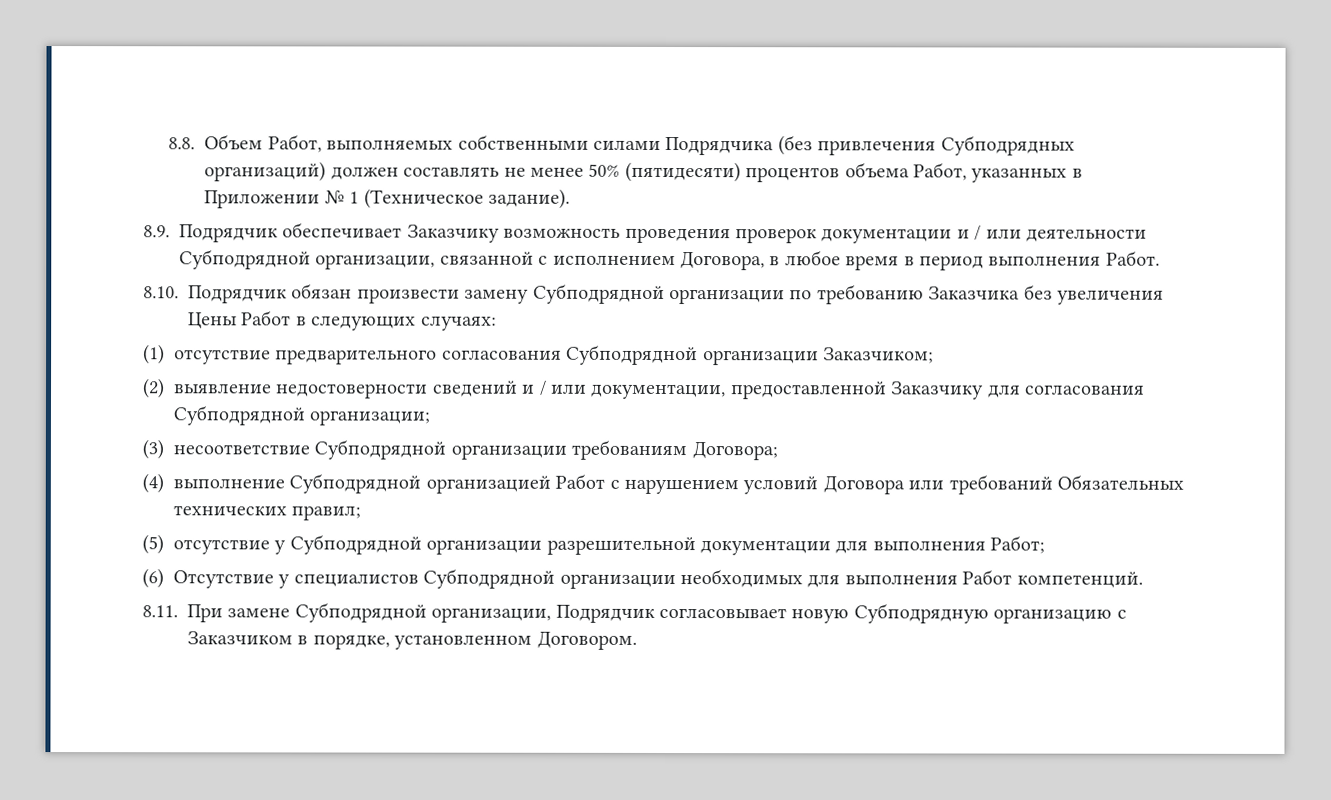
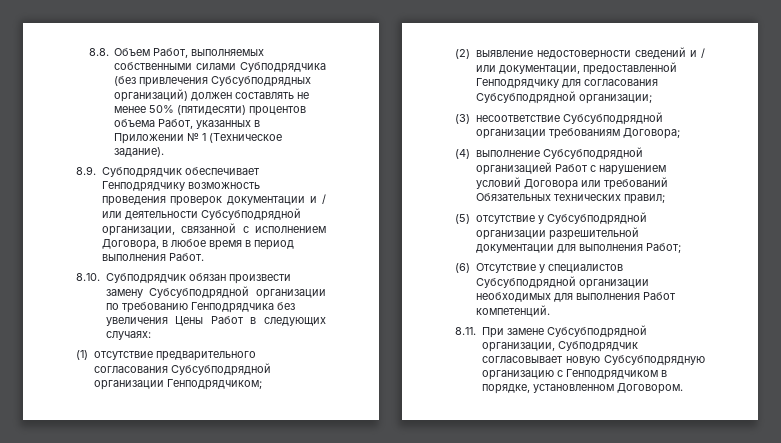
- 8.8. Объем Работ, выполняемых собственными силами Подрядчика (без привлечения Субподрядных организаций) должен составлять не менее 50% (пятидесяти) процентов объема Работ, указанных в Приложении № 1 (Техническое задание).
+ 8.8. Объем Работ, выполняемых собственными силами Субподрядчика (без привлечения Субсубподрядных организаций) должен составлять не менее 50% (пятидесяти) процентов объема Работ, указанных в Приложении № 1 (Техническое задание).
- 8.9. Подрядчик обеспечивает Заказчику возможность проведения проверок документации и / или деятельности Субподрядной организации, связанной с исполнением Договора, в любое время в период выполнения Работ.
+ 8.9. Субподрядчик обеспечивает Генподрядчику возможность проведения проверок документации и / или деятельности Субсубподрядной организации, связанной с исполнением Договора, в любое время в период выполнения Работ.
- 8.10. Подрядчик обязан произвести замену Субподрядной организации по требованию Заказчика без увеличения Цены Работ в следующих случаях:
+ 8.10. Субподрядчик обязан произвести замену Субсубподрядной организации по требованию Генподрядчика без увеличения Цены Работ в следующих случаях:
- (1) отсутствие предварительного согласования Субподрядной организации Заказчиком;
+ (1) отсутствие предварительного согласования Субсубподрядной организации Генподрядчиком;
- (2) выявление недостоверности сведений и / или документации, предоставленной Заказчику для согласования Субподрядной организации;
+ (2) выявление недостоверности сведений и / или документации, предоставленной Генподрядчику для согласования Субсубподрядной организации;
- (3) несоответствие Субподрядной организации требованиям Договора;
+ (3) несоответствие Субсубподрядной организации требованиям Договора;
- (4) выполнение Субподрядной организацией Работ с нарушением условий Договора или требований Обязательных технических правил;
+ (4) выполнение Субсубподрядной организацией Работ с нарушением условий Договора или требований Обязательных технических правил;
- (5) отсутствие у Субподрядной организации разрешительной документации для выполнения Работ;
+ (5) отсутствие у Субсубподрядной организации разрешительной документации для выполнения Работ;
- (6) Отсутствие у специалистов Субподрядной организации необходимых для выполнения Работ компетенций.
+ (6) Отсутствие у специалистов Субсубподрядной организации необходимых для выполнения Работ компетенций.
- 8.11. При замене Субподрядной организации, Подрядчик согласовывает новую Субподрядную организацию с Заказчиком в порядке, установленном Договором.
+ 8.11. При замене Субсубподрядной организации, Субподрядчик согласовывает новую Субсубподрядную организацию с Генподрядчиком в порядке, установленном Договором.

